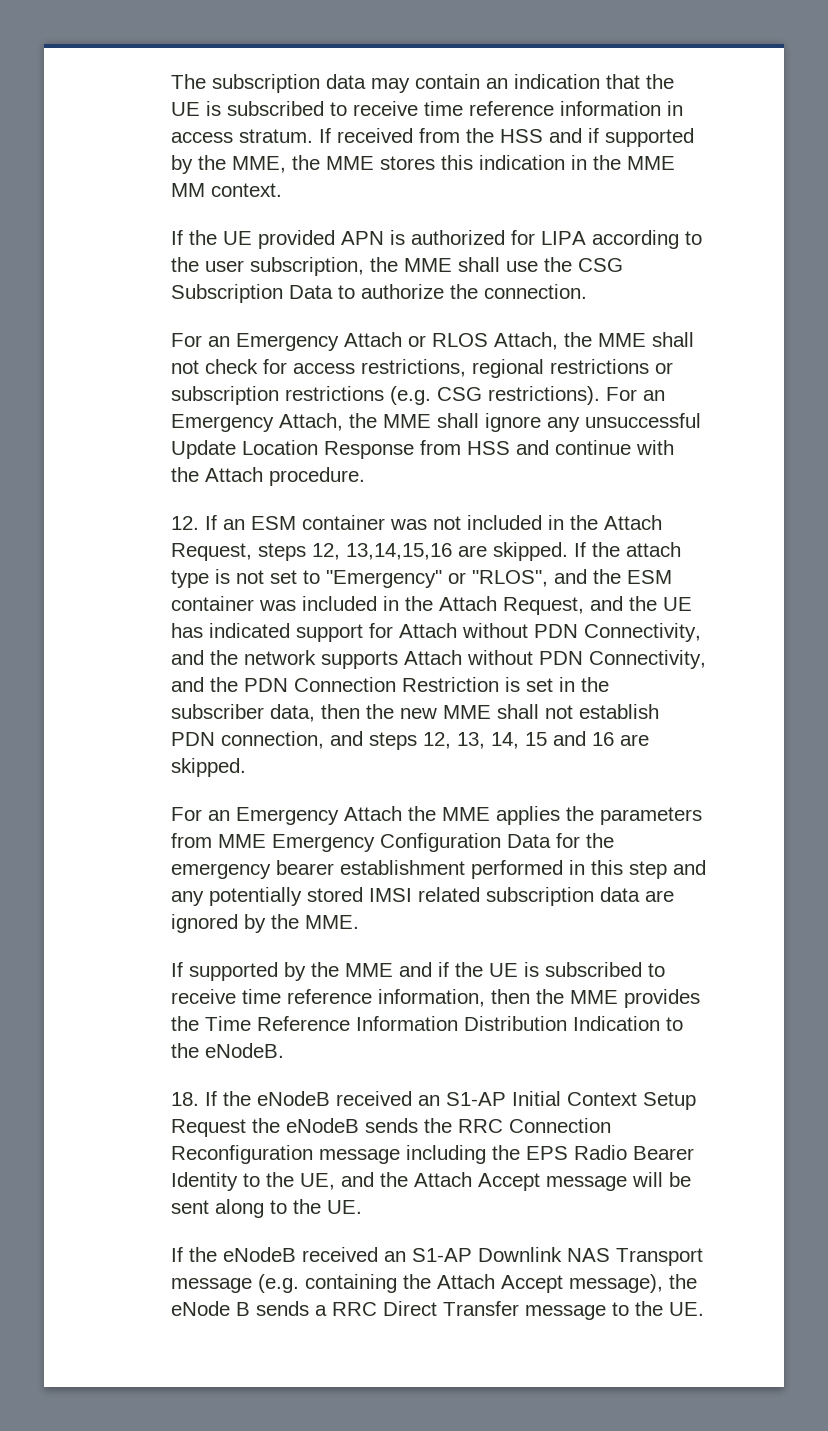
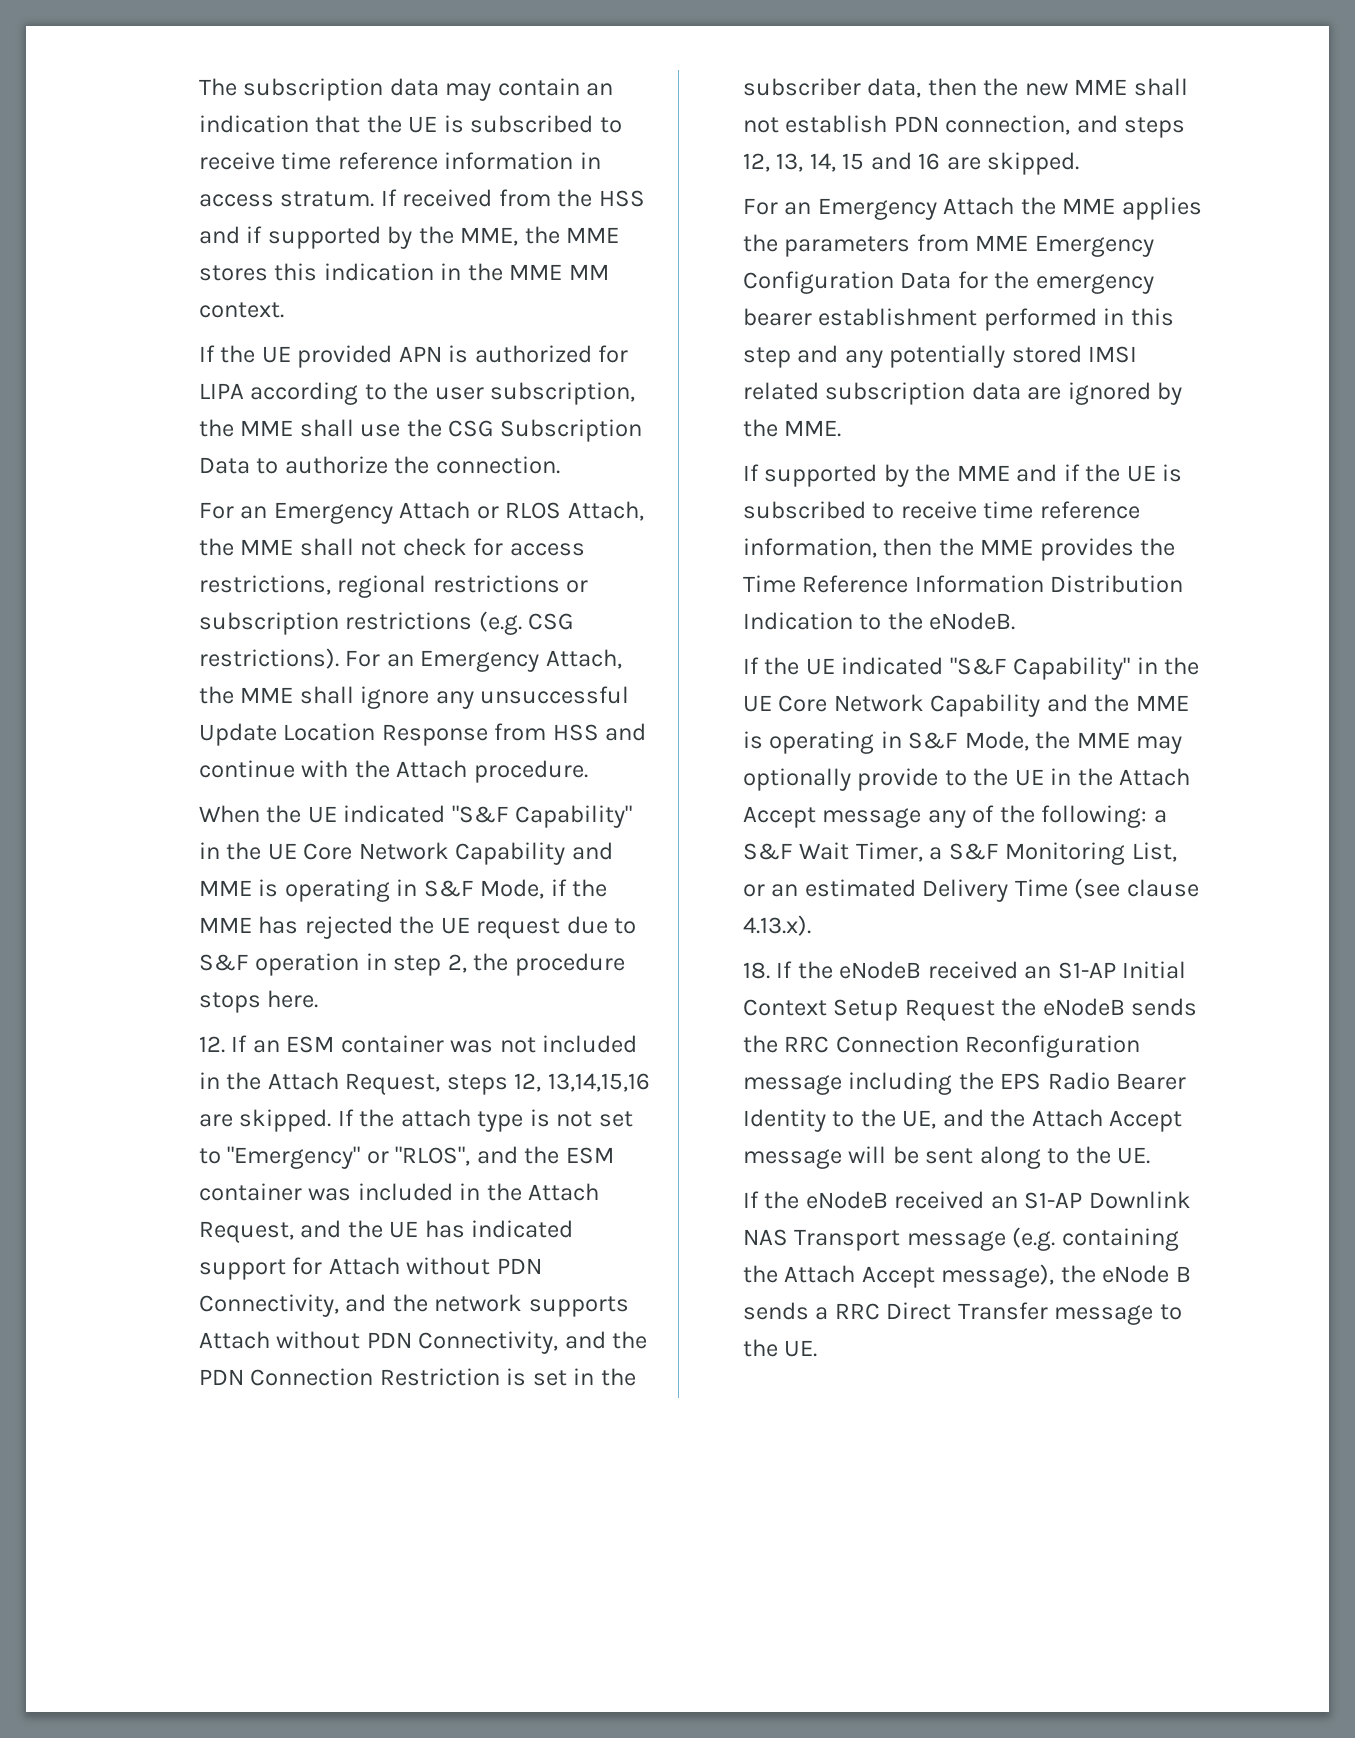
+ When the UE indicated "S&F Capability" in the UE Core Network Capability and MME is operating in S&F Mode, if the MME has rejected the UE request due to S&F operation in step 2, the procedure stops here.
+ If the UE indicated "S&F Capability" in the UE Core Network Capability and the MME is operating in S&F Mode, the MME may optionally provide to the UE in the Attach Accept message any of the following: a S&F Wait Timer, a S&F Monitoring List, or an estimated Delivery Time (see clause 4.13.x).

